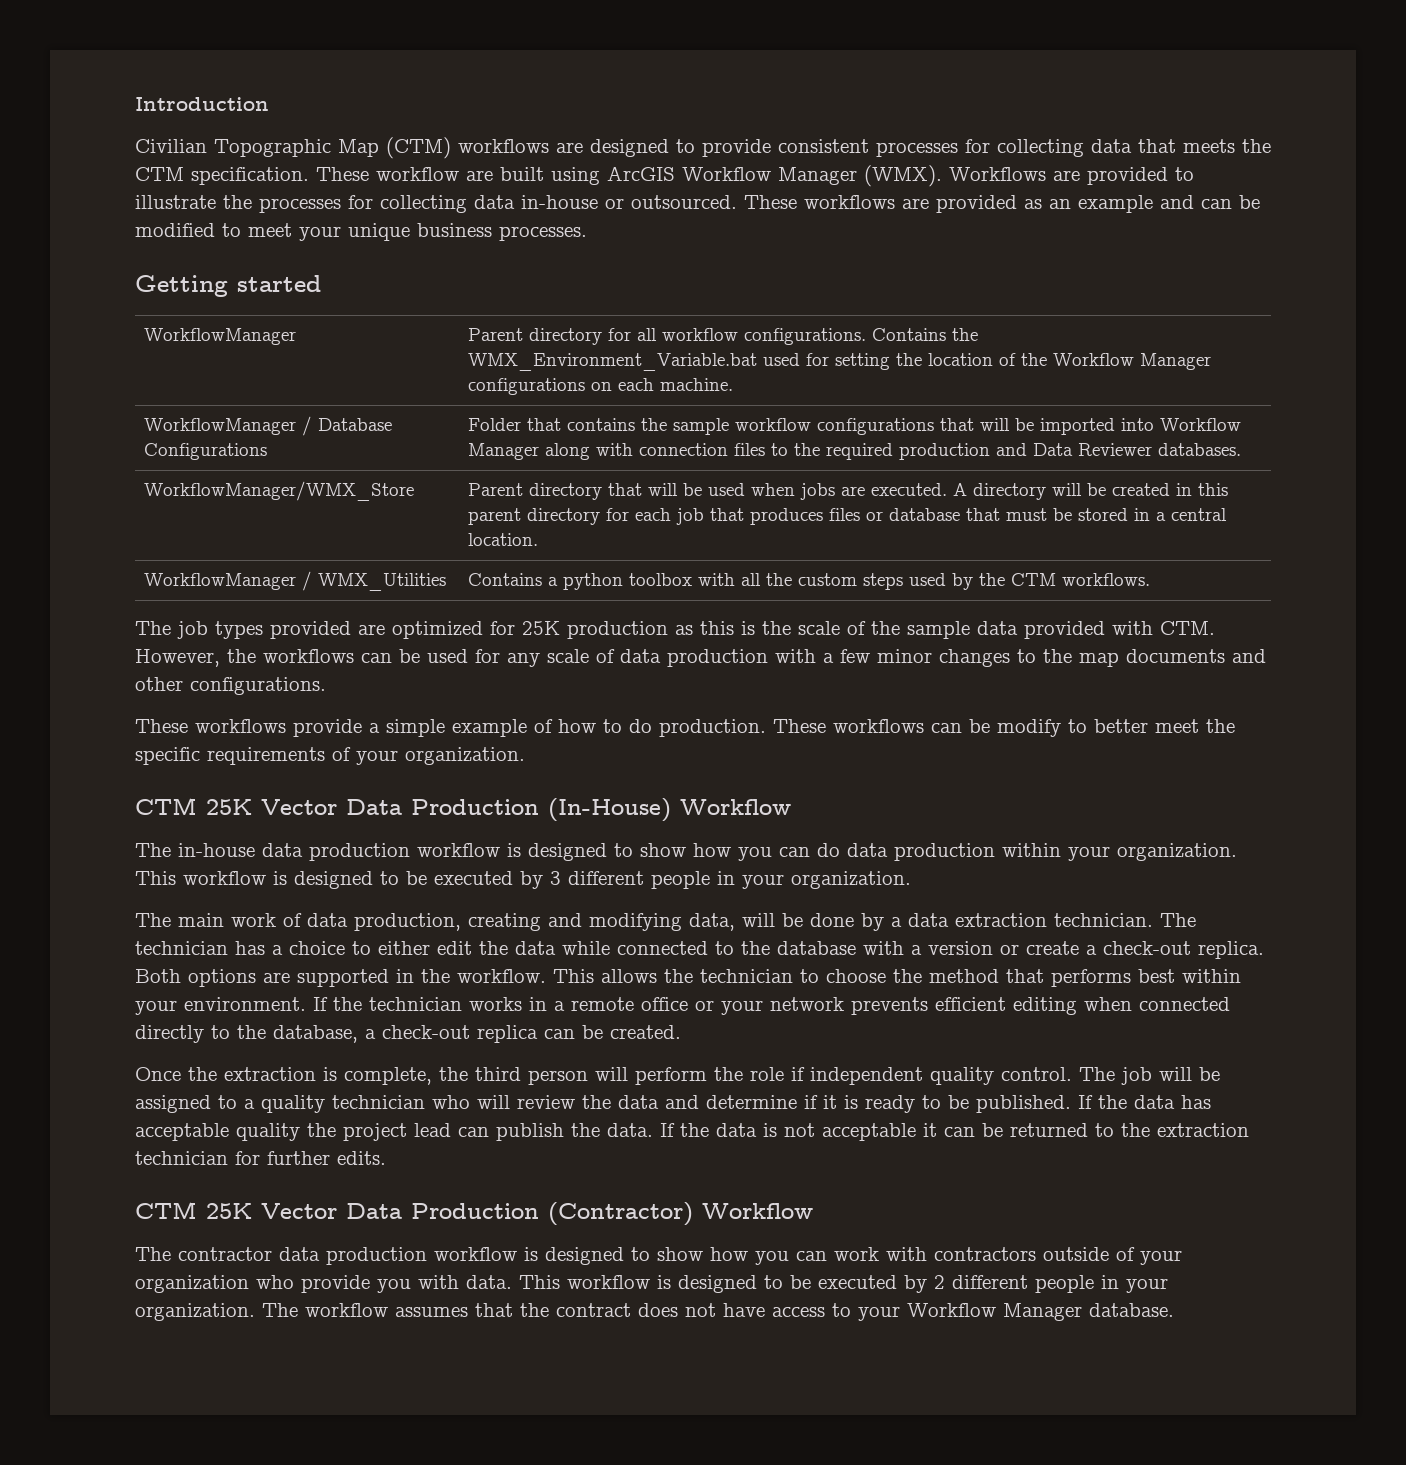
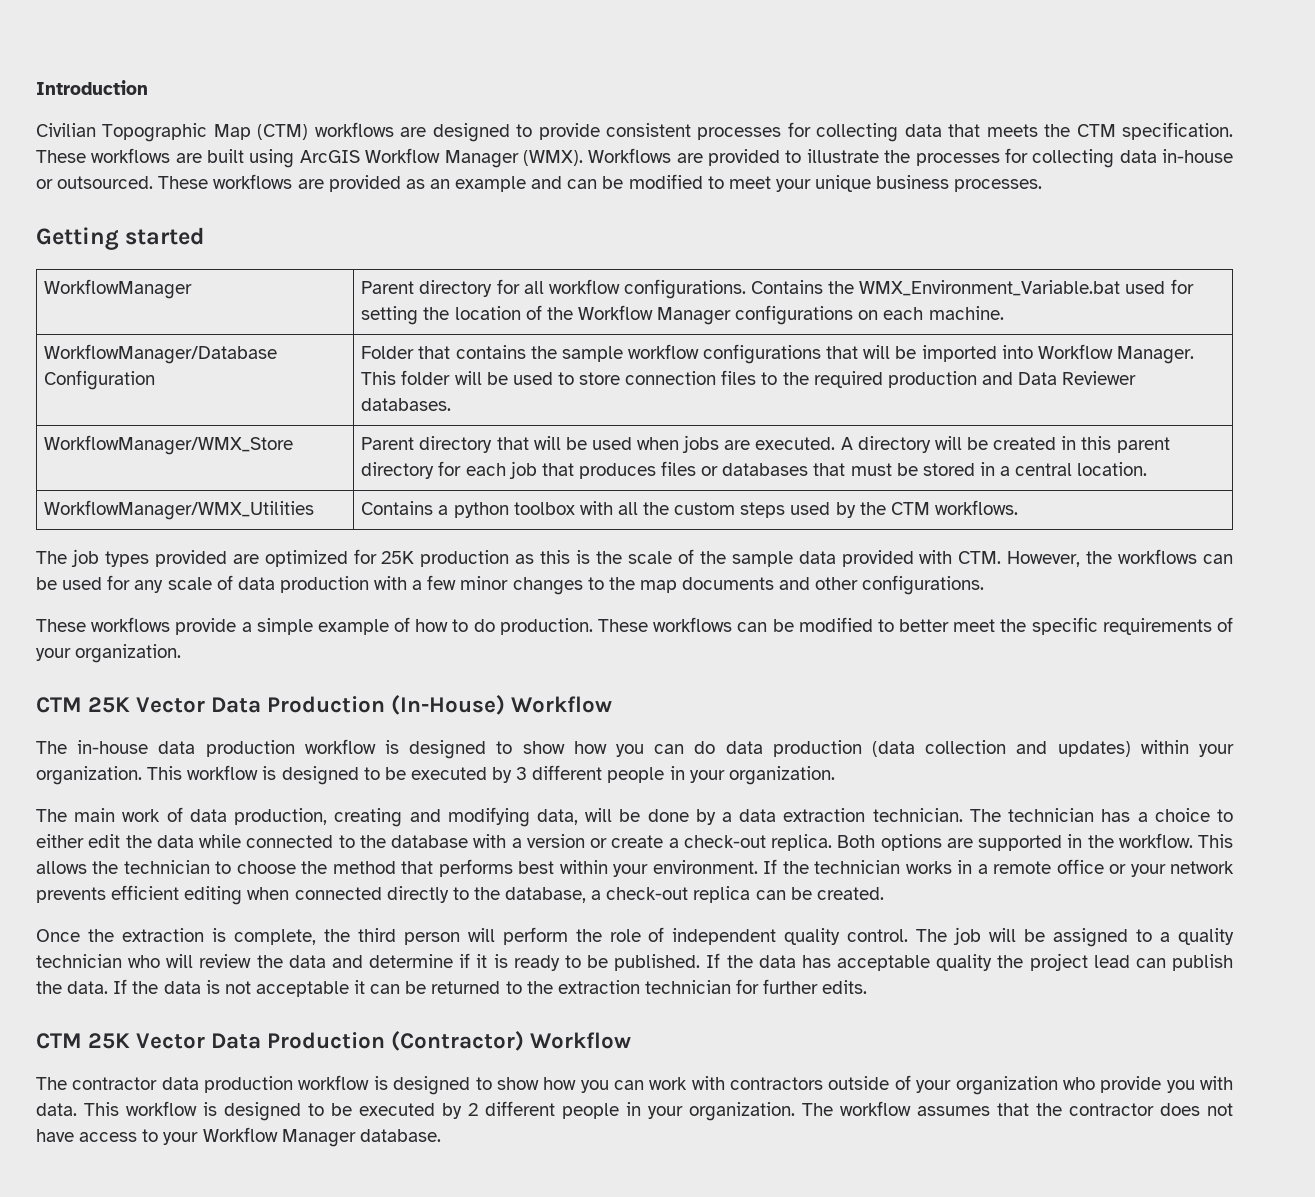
- These workflow are built using ArcGIS Workflow Manager (WMX).
+ These workflows are built using ArcGIS Workflow Manager (WMX).
- WorkflowManager / Database Configurations | Folder that contains the sample workflow configurations that will be imported into Workflow Manager along with connection files to the required production and Data Reviewer databases.
+ WorkflowManager/Database Configuration | Folder that contains the sample workflow configurations that will be imported into Workflow Manager. This folder will be used to store connection files to the required production and Data Reviewer databases.
- WorkflowManager/WMX_Store | Parent directory that will be used when jobs are executed. A directory will be created in this parent directory for each job that produces files or database that must be stored in a central location.
+ WorkflowManager/WMX_Store | Parent directory that will be used when jobs are executed. A directory will be created in this parent directory for each job that produces files or databases that must be stored in a central location.
- WorkflowManager / WMX_Utilities | Contains a python toolbox with all the custom steps used by the CTM workflows.
+ WorkflowManager/WMX_Utilities | Contains a python toolbox with all the custom steps used by the CTM workflows.
- These workflows can be modify to better meet the specific requirements of your organization.
+ These workflows can be modified to better meet the specific requirements of your organization.
- The in-house data production workflow is designed to show how you can do data production within your organization.
+ The in-house data production workflow is designed to show how you can do data production (data collection and updates) within your organization.
- Once the extraction is complete, the third person will perform the role if independent quality control.
+ Once the extraction is complete, the third person will perform the role of independent quality control.
- The workflow assumes that the contract does not have access to your Workflow Manager database.
+ The workflow assumes that the contractor does not have access to your Workflow Manager database.

